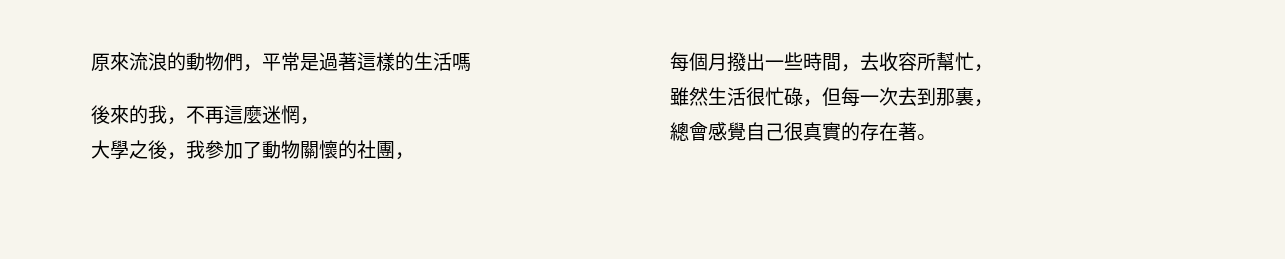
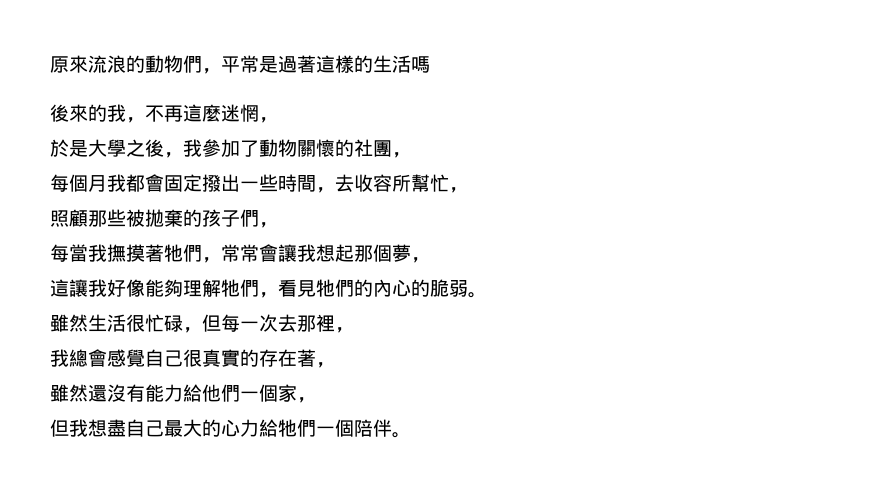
- 大學之後，我參加了動物關懷的社團，
+ 於是大學之後，我參加了動物關懷的社團，
- 每個月撥出一些時間，去收容所幫忙，
+ 每個月我都會固定撥出一些時間，去收容所幫忙，
+ 照顧那些被拋棄的孩子們，
+ 每當我撫摸著牠們，常常會讓我想起那個夢，
+ 這讓我好像能夠理解牠們，看見牠們的內心的脆弱。
- 雖然生活很忙碌，但每一次去到那裏，
- 總會感覺自己很真實的存在著。
+ 雖然生活很忙碌，但每一次去那裡，
+ 我總會感覺自己很真實的存在著，
+ 雖然還沒有能力給他們一個家，
+ 但我想盡自己最大的心力給牠們一個陪伴。

